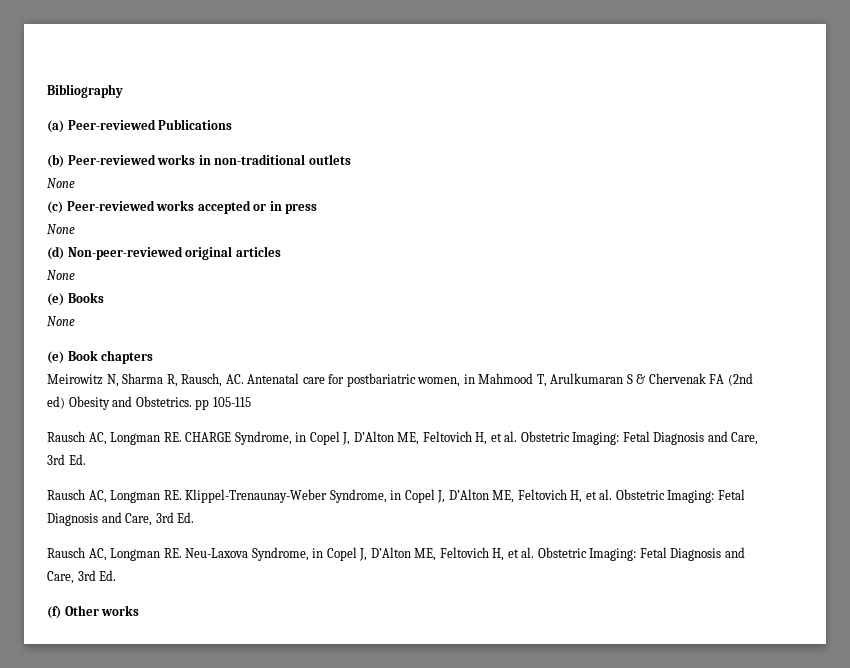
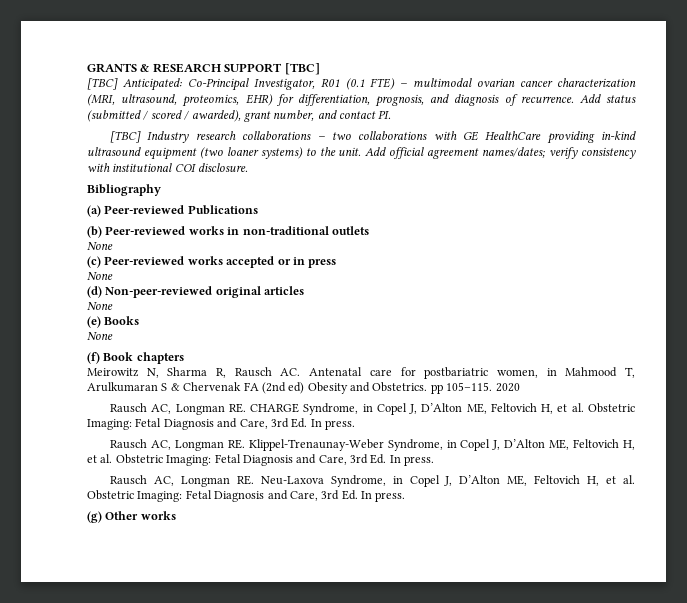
+ GRANTS & RESEARCH SUPPORT [TBC]
+ [TBC] Anticipated: Co-Principal Investigator, R01 (0.1 FTE) – multimodal ovarian cancer characterization (MRI, ultrasound, proteomics, EHR) for differentiation, prognosis, and diagnosis of recurrence. Add status (submitted / scored / awarded), grant number, and contact PI.
+ [TBC] Industry research collaborations – two collaborations with GE HealthCare providing in-kind ultrasound equipment (two loaner systems) to the unit. Add official agreement names/dates; verify consistency with institutional COI disclosure.
- (e) Book chapters
+ (f) Book chapters
- Meirowitz N, Sharma R, Rausch, AC. Antenatal care for postbariatric women, in Mahmood T, Arulkumaran S & Chervenak FA (2nd ed) Obesity and Obstetrics. pp 105-115
+ Meirowitz N, Sharma R, Rausch AC. Antenatal care for postbariatric women, in Mahmood T, Arulkumaran S & Chervenak FA (2nd ed) Obesity and Obstetrics. pp 105–115. 2020
- Rausch AC, Longman RE. CHARGE Syndrome, in Copel J, D’Alton ME, Feltovich H, et al. Obstetric Imaging: Fetal Diagnosis and Care, 3rd Ed.
+ Rausch AC, Longman RE. CHARGE Syndrome, in Copel J, D’Alton ME, Feltovich H, et al. Obstetric Imaging: Fetal Diagnosis and Care, 3rd Ed. In press.
- Rausch AC, Longman RE. Klippel-Trenaunay-Weber Syndrome, in Copel J, D’Alton ME, Feltovich H, et al. Obstetric Imaging: Fetal Diagnosis and Care, 3rd Ed.
+ Rausch AC, Longman RE. Klippel-Trenaunay-Weber Syndrome, in Copel J, D’Alton ME, Feltovich H, et al. Obstetric Imaging: Fetal Diagnosis and Care, 3rd Ed. In press.
- Rausch AC, Longman RE. Neu-Laxova Syndrome, in Copel J, D’Alton ME, Feltovich H, et al. Obstetric Imaging: Fetal Diagnosis and Care, 3rd Ed.
- (f) Other works
+ Rausch AC, Longman RE. Neu-Laxova Syndrome, in Copel J, D’Alton ME, Feltovich H, et al. Obstetric Imaging: Fetal Diagnosis and Care, 3rd Ed. In press.
+ (g) Other works

